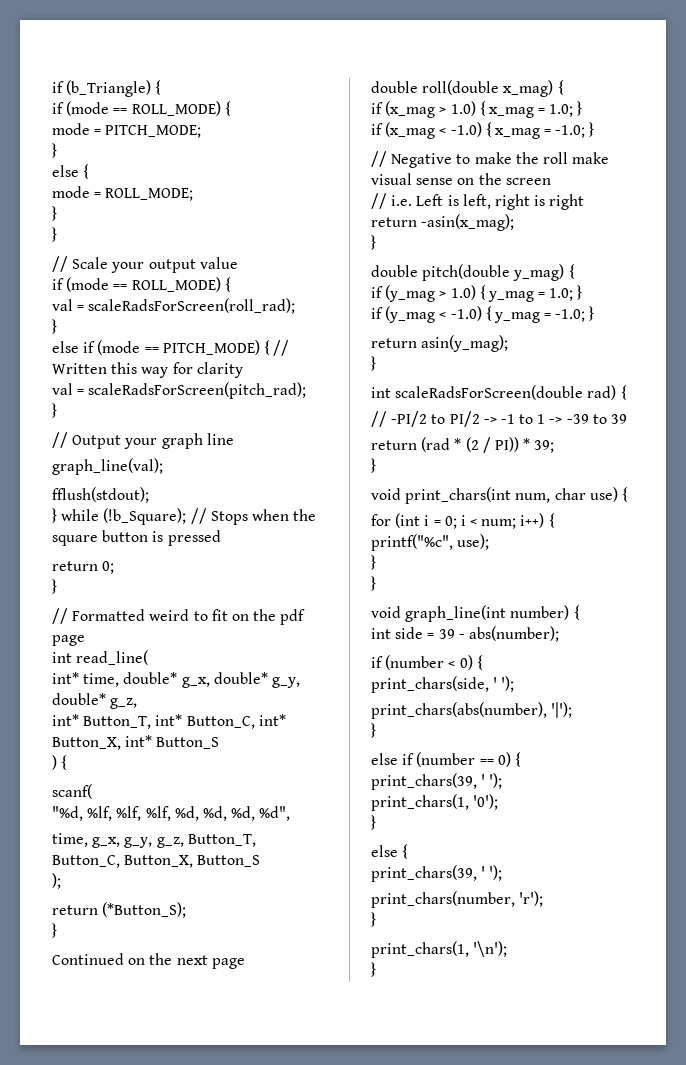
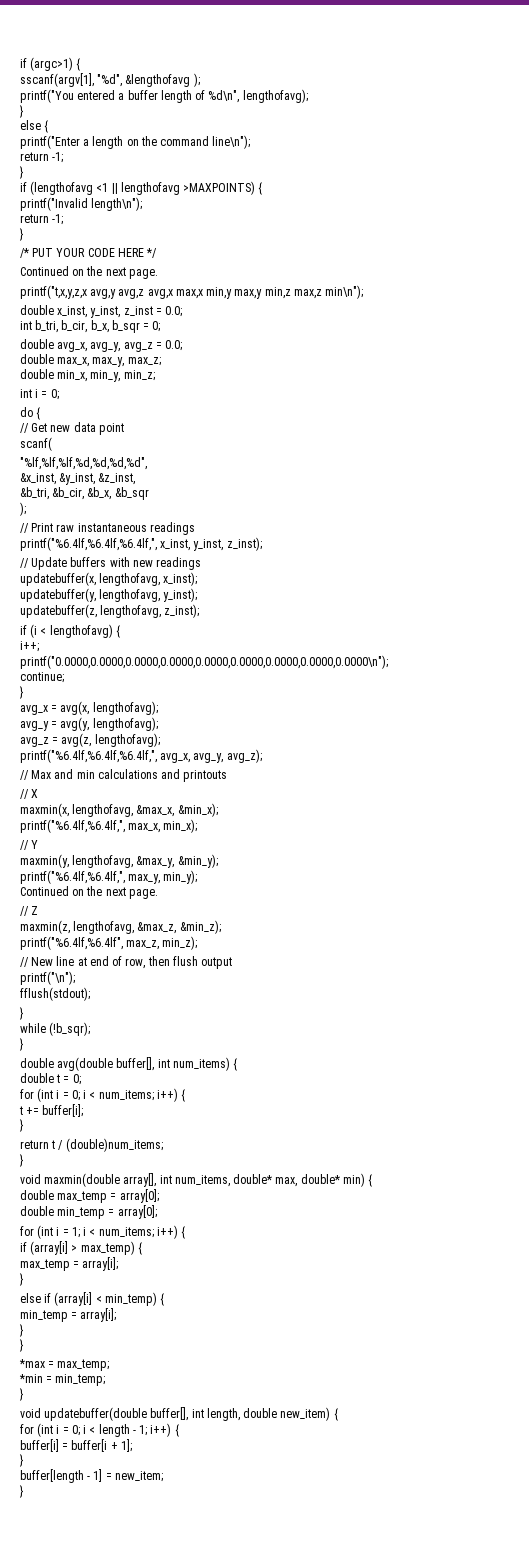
- if (b_Triangle) {
- if (mode == ROLL_MODE) {
- mode = PITCH_MODE;
+ if (argc>1) {
+ sscanf(argv[1], "%d", &lengthofavg );
+ printf("You entered a buffer length of %d\n", lengthofavg);
  }
  else {
- mode = ROLL_MODE;
+ printf("Enter a length on the command line\n");
+ return -1;
+ }
+ if (lengthofavg <1 || lengthofavg >MAXPOINTS) {
+ printf("Invalid length\n");
+ return -1;
+ }
+ /* PUT YOUR CODE HERE */
+ Continued on the next page.
+ printf("t,x,y,z,x avg,y avg,z avg,x max,x min,y max,y min,z max,z min\n");
+ double x_inst, y_inst, z_inst = 0.0;
+ int b_tri, b_cir, b_x, b_sqr = 0;
+ double avg_x, avg_y, avg_z = 0.0;
+ double max_x, max_y, max_z;
+ double min_x, min_y, min_z;
+ int i = 0;
+ do {
+ // Get new data point
+ scanf(
+ "%lf,%lf,%lf,%d,%d,%d,%d",
+ &x_inst, &y_inst, &z_inst,
+ &b_tri, &b_cir, &b_x, &b_sqr
+ );
+ // Print raw instantaneous readings
+ printf("%6.4lf,%6.4lf,%6.4lf,", x_inst, y_inst, z_inst);
+ // Update buffers with new readings
+ updatebuffer(x, lengthofavg, x_inst);
+ updatebuffer(y, lengthofavg, y_inst);
+ updatebuffer(z, lengthofavg, z_inst);
+ if (i < lengthofavg) {
+ i++;
+ printf("0.0000,0.0000,0.0000,0.0000,0.0000,0.0000,0.0000,0.0000,0.0000\n");
+ continue;
+ }
+ avg_x = avg(x, lengthofavg);
+ avg_y = avg(y, lengthofavg);
+ avg_z = avg(z, lengthofavg);
+ printf("%6.4lf,%6.4lf,%6.4lf,", avg_x, avg_y, avg_z);
+ // Max and min calculations and printouts
+ // X
+ maxmin(x, lengthofavg, &max_x, &min_x);
+ printf("%6.4lf,%6.4lf,", max_x, min_x);
+ // Y
+ maxmin(y, lengthofavg, &max_y, &min_y);
+ printf("%6.4lf,%6.4lf,", max_y, min_y);
+ Continued on the next page.
+ // Z
+ maxmin(z, lengthofavg, &max_z, &min_z);
+ printf("%6.4lf,%6.4lf", max_z, min_z);
+ // New line at end of row, then flush output
+ printf("\n");
+ fflush(stdout);
+ }
+ while (!b_sqr);
+ }
+ double avg(double buffer[], int num_items) {
+ double t = 0;
+ for (int i = 0; i < num_items; i++) {
+ t += buffer[i];
+ }
+ return t / (double)num_items;
+ }
+ void maxmin(double array[], int num_items, double* max, double* min) {
+ double max_temp = array[0];
+ double min_temp = array[0];
+ for (int i = 1; i < num_items; i++) {
+ if (array[i] > max_temp) {
+ max_temp = array[i];
+ }
+ else if (array[i] < min_temp) {
+ min_temp = array[i];
  }
  }
- // Scale your output value
- if (mode == ROLL_MODE) {
- val = scaleRadsForScreen(roll_rad);
+ *max = max_temp;
+ *min = min_temp;
  }
- else if (mode == PITCH_MODE) { // Written this way for clarity
- val = scaleRadsForScreen(pitch_rad);
- }
- // Output your graph line
- graph_line(val);
- fflush(stdout);
- } while (!b_Square); // Stops when the square button is pressed
- return 0;
- }
- // Formatted weird to fit on the pdf page
- int read_line(
- int* time, double* g_x, double* g_y, double* g_z,
- int* Button_T, int* Button_C, int* Button_X, int* Button_S
- ) {
- scanf(
- "%d, %lf, %lf, %lf, %d, %d, %d, %d",
- time, g_x, g_y, g_z, Button_T, Button_C, Button_X, Button_S
- );
- return (*Button_S);
- }
- Continued on the next page
- double roll(double x_mag) {
- if (x_mag > 1.0) { x_mag = 1.0; }
- if (x_mag < -1.0) { x_mag = -1.0; }
- // Negative to make the roll make visual sense on the screen
- // i.e. Left is left, right is right
- return -asin(x_mag);
- }
- double pitch(double y_mag) {
- if (y_mag > 1.0) { y_mag = 1.0; }
- if (y_mag < -1.0) { y_mag = -1.0; }
- return asin(y_mag);
- }
- int scaleRadsForScreen(double rad) {
- // -PI/2 to PI/2 -> -1 to 1 -> -39 to 39
- return (rad * (2 / PI)) * 39;
- }
- void print_chars(int num, char use) {
+ void updatebuffer(double buffer[], int length, double new_item) {
- for (int i = 0; i < num; i++) {
- printf("%c", use);
+ for (int i = 0; i < length - 1; i++) {
+ buffer[i] = buffer[i + 1];
  }
- }
- void graph_line(int number) {
- int side = 39 - abs(number);
- if (number < 0) {
- print_chars(side, ' ');
- print_chars(abs(number), '|');
- }
- else if (number == 0) {
- print_chars(39, ' ');
- print_chars(1, '0');
- }
- else {
- print_chars(39, ' ');
- print_chars(number, 'r');
- }
- print_chars(1, '\n');
+ buffer[length - 1] = new_item;

